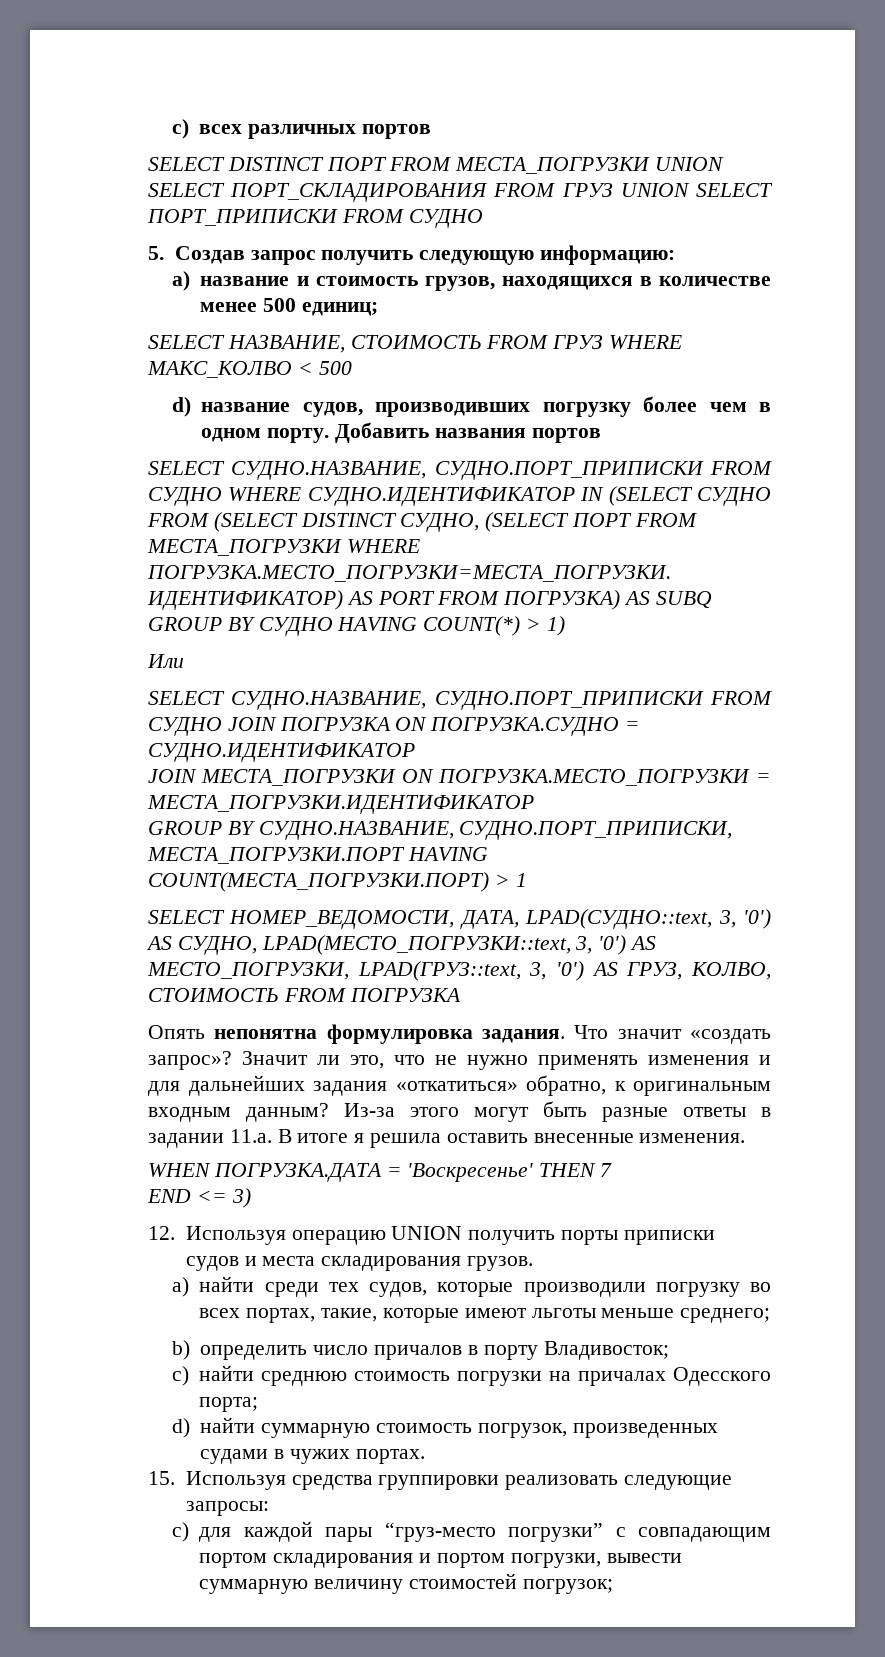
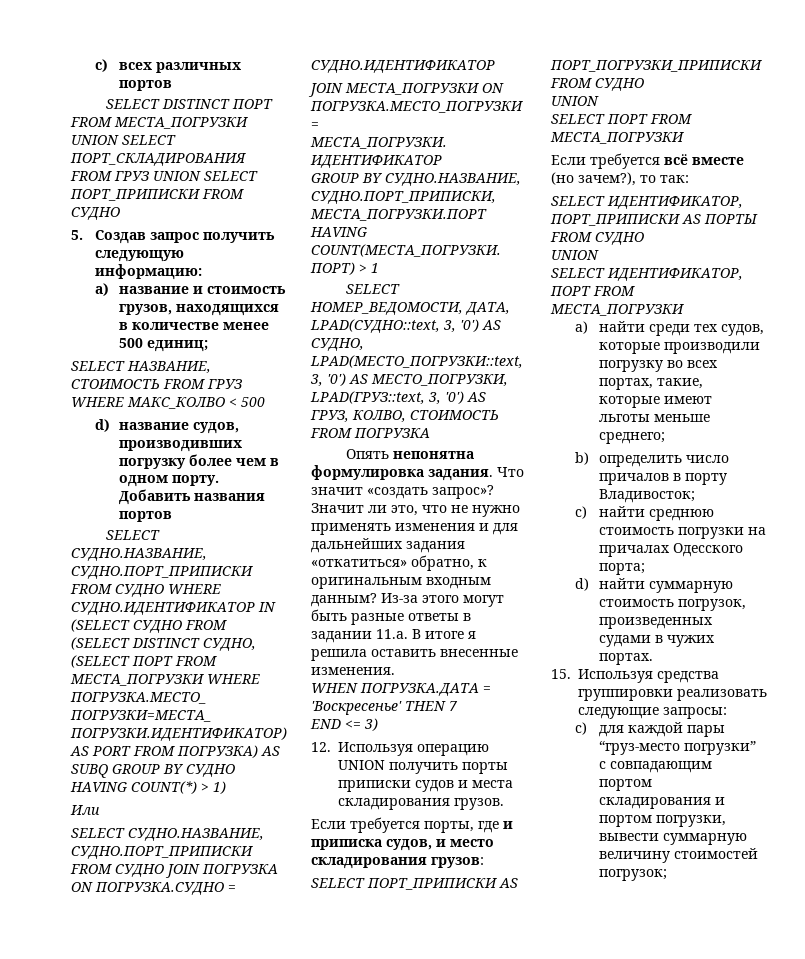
+ Если требуется порты, где и приписка судов, и место складирования грузов:
+ SELECT ПОРТ_ПРИПИСКИ AS ПОРТ_ПОГРУЗКИ_ПРИПИСКИ FROM СУДНО
+ UNION
+ SELECT ПОРТ FROM МЕСТА_ПОГРУЗКИ
+ Если требуется всё вместе (но зачем?), то так:
+ SELECT ИДЕНТИФИКАТОР, ПОРТ_ПРИПИСКИ AS ПОРТЫ FROM СУДНО
+ UNION
+ SELECT ИДЕНТИФИКАТОР, ПОРТ FROM МЕСТА_ПОГРУЗКИ

